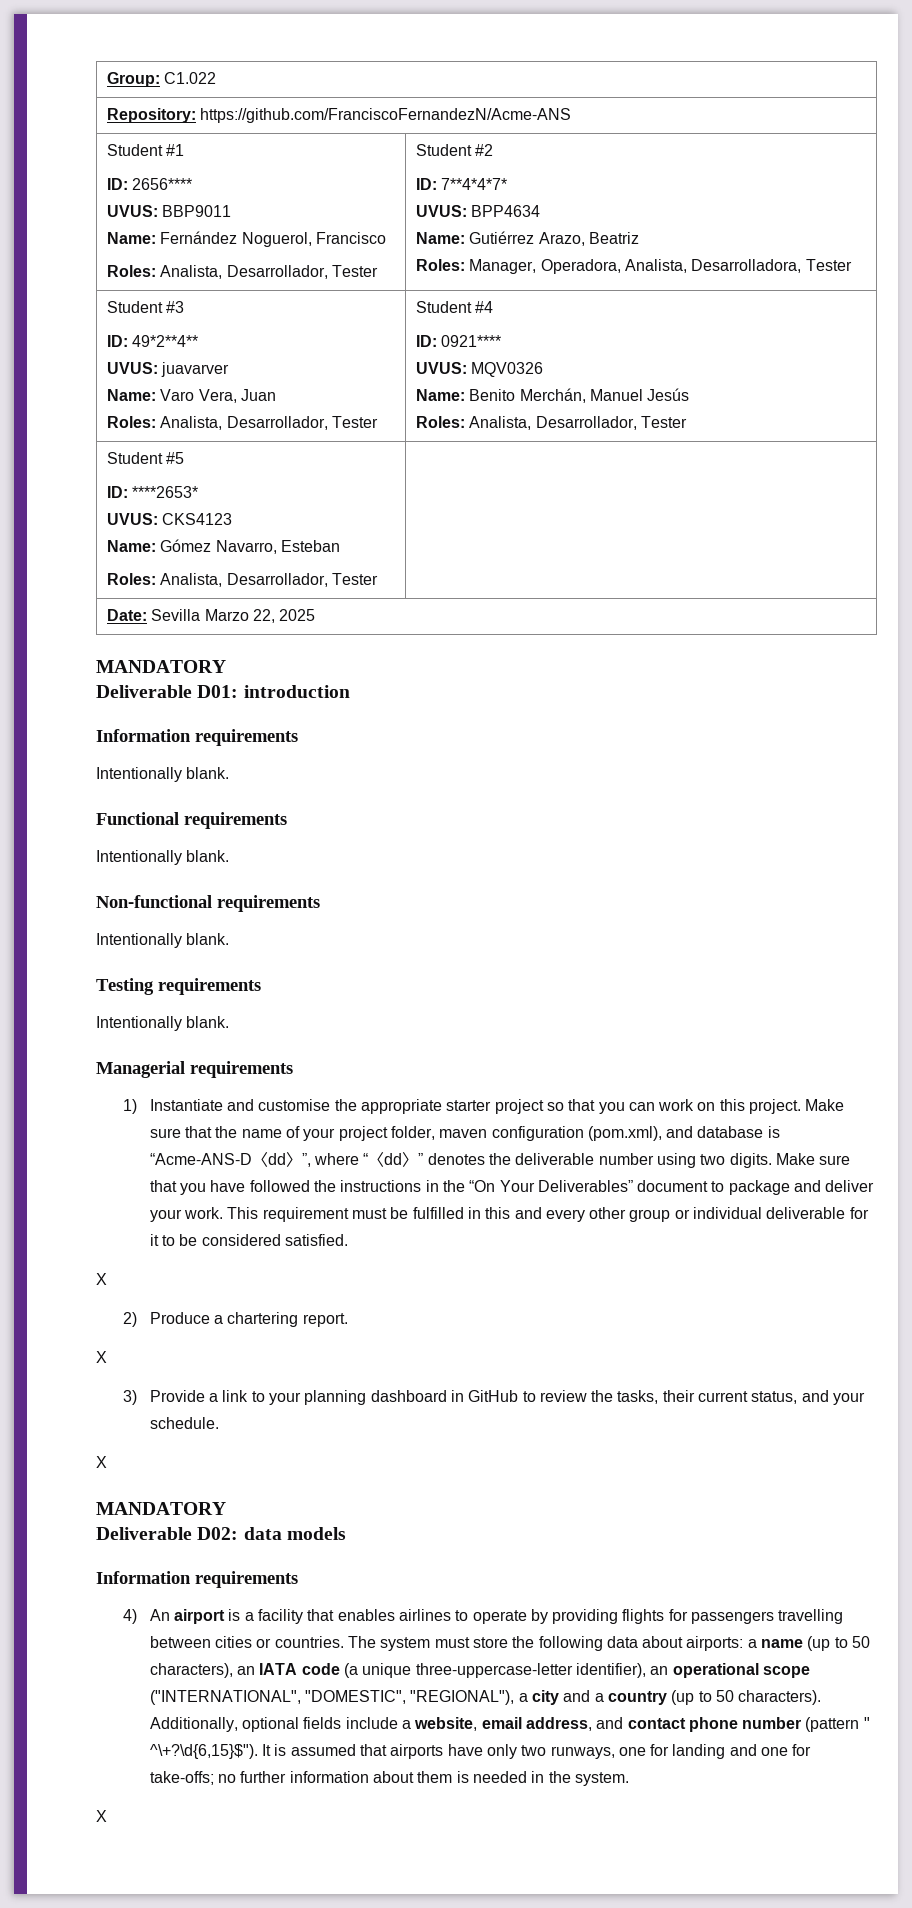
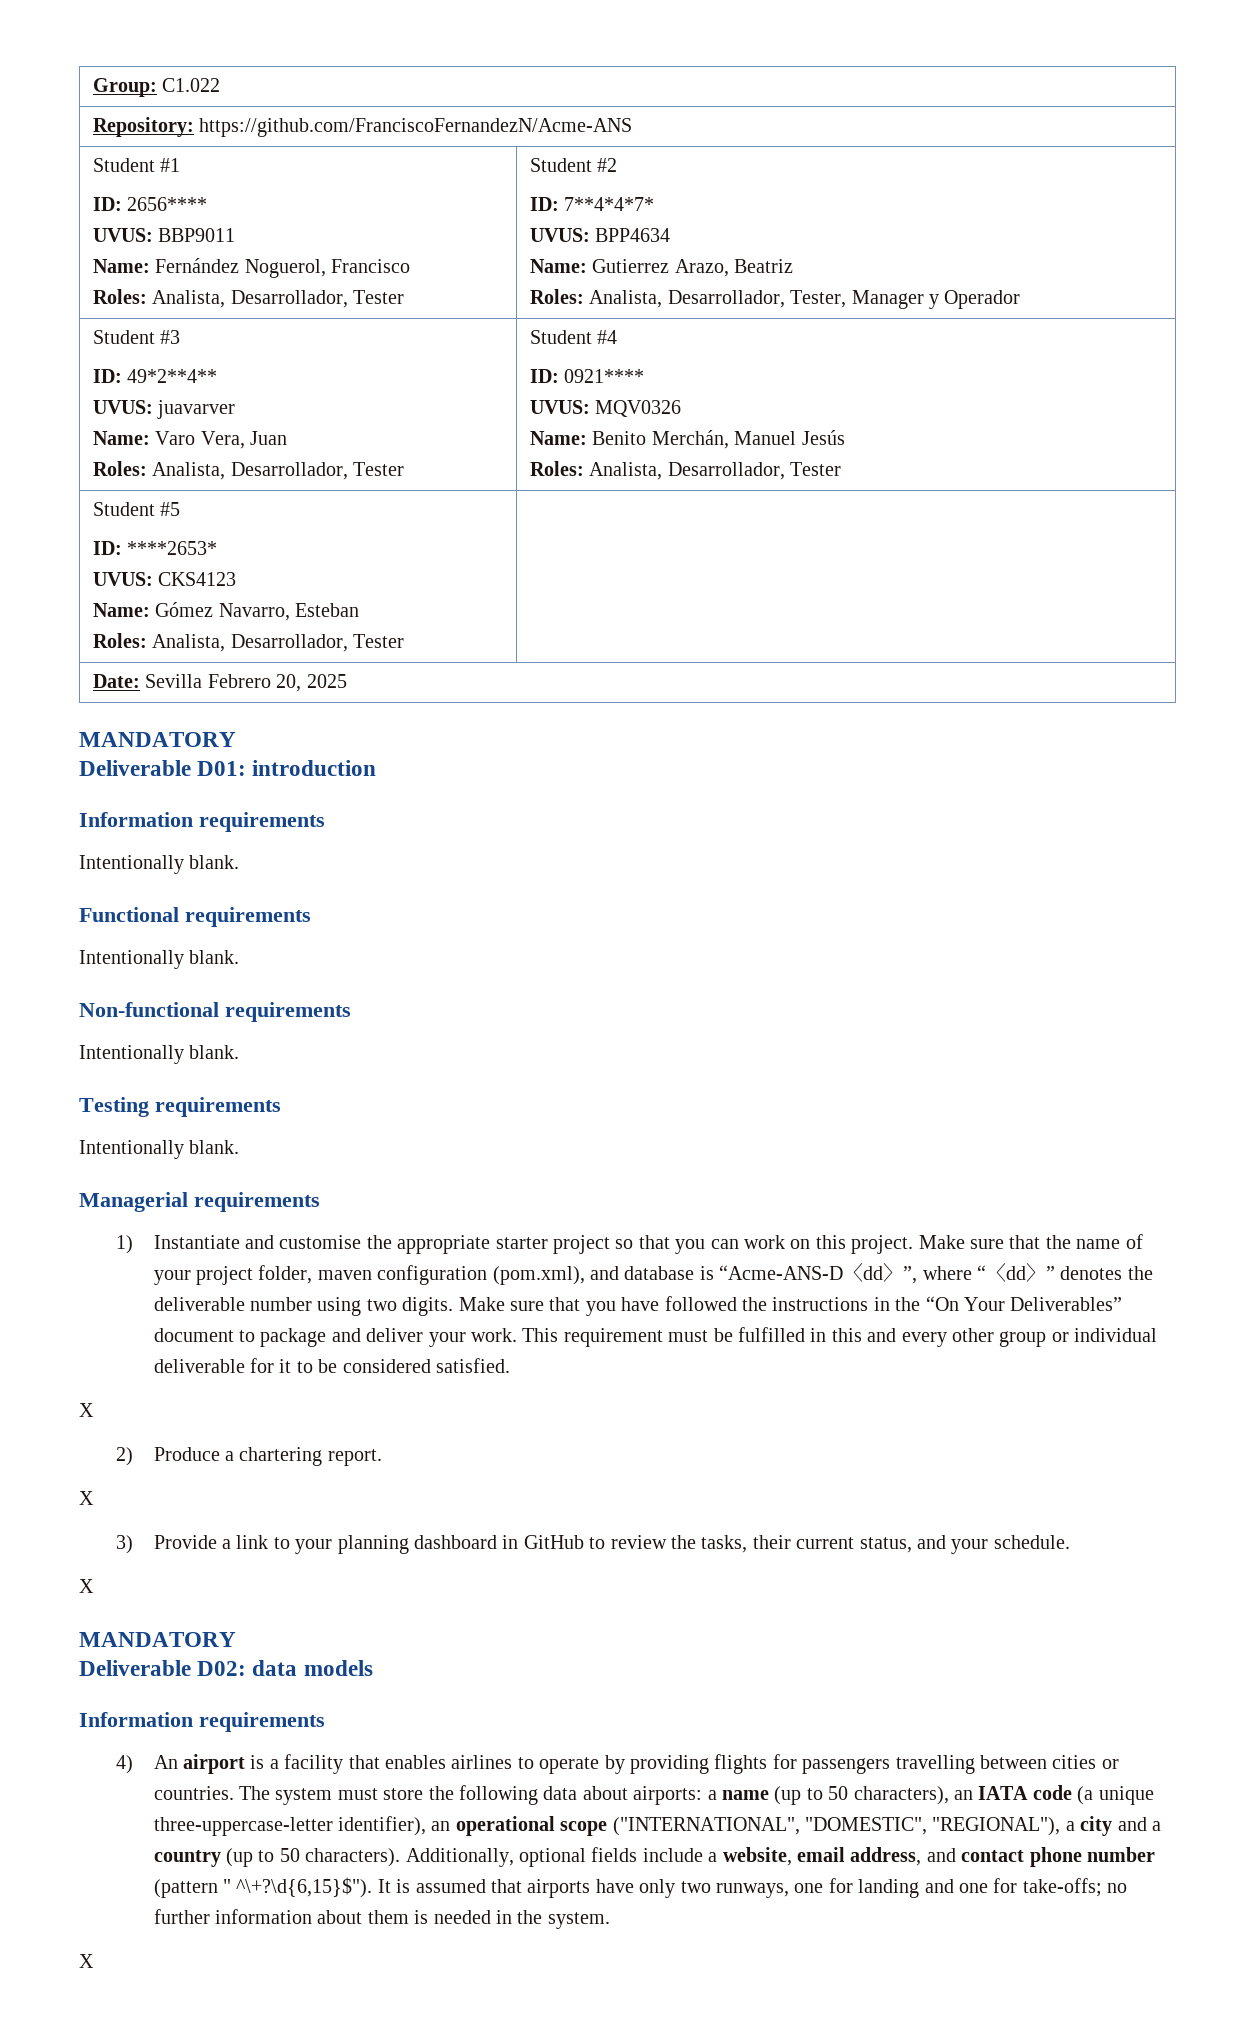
  Student #1
  ID: 2656****
  UVUS: BBP9011
  Name: Fernández Noguerol, Francisco
  Roles: Analista, Desarrollador, Tester | Student #2
  ID: 7**4*4*7*
  UVUS: BPP4634
- Name: Gutiérrez Arazo, Beatriz
- Roles: Manager, Operadora, Analista, Desarrolladora, Tester
+ Name: Gutierrez Arazo, Beatriz
+ Roles: Analista, Desarrollador, Tester, Manager y Operador
- Date: Sevilla Marzo 22, 2025
+ Date: Sevilla Febrero 20, 2025

